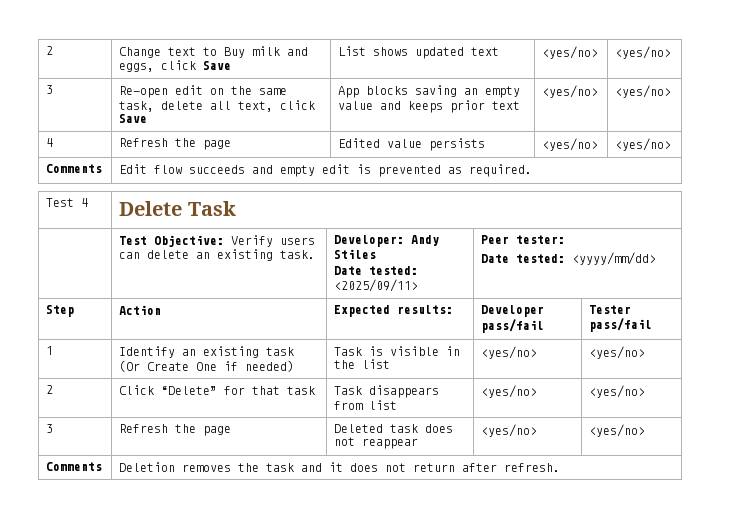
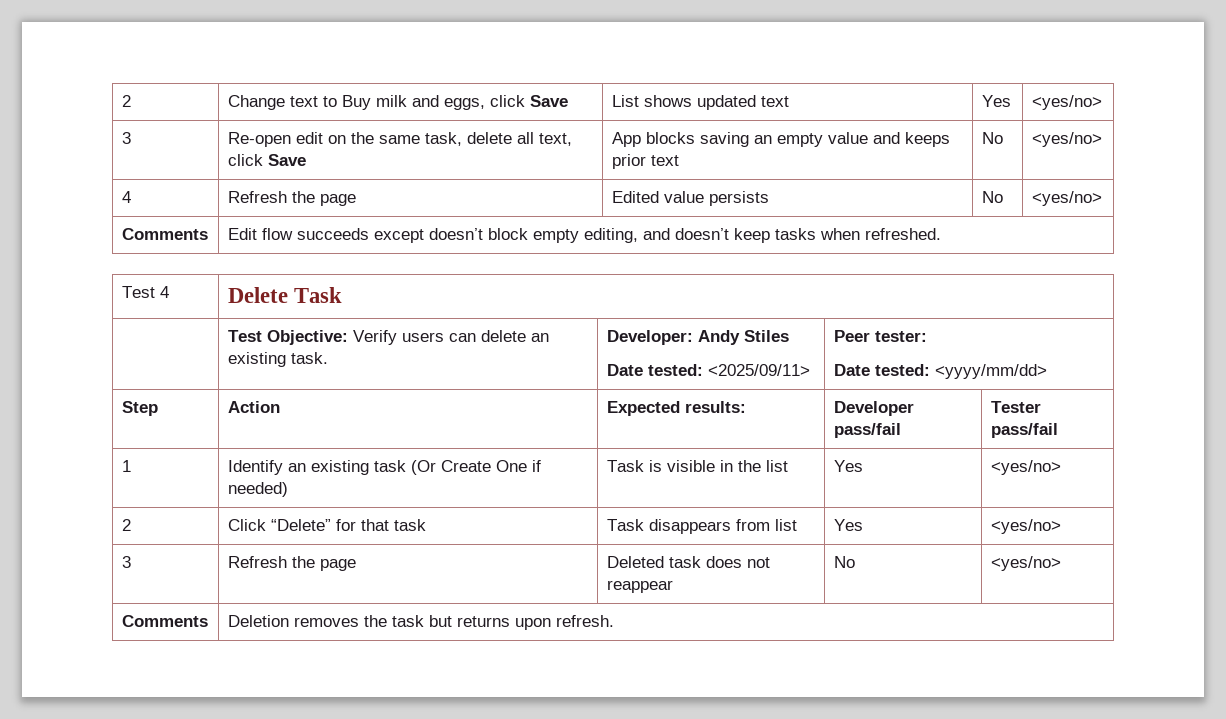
- 2 | Change text to Buy milk and eggs, click Save | List shows updated text | <yes/no> | <yes/no>
+ 2 | Change text to Buy milk and eggs, click Save | List shows updated text | Yes | <yes/no>
- 3 | Re-open edit on the same task, delete all text, click Save | App blocks saving an empty value and keeps prior text | <yes/no> | <yes/no>
+ 3 | Re-open edit on the same task, delete all text, click Save | App blocks saving an empty value and keeps prior text | No | <yes/no>
- 4 | Refresh the page | Edited value persists | <yes/no> | <yes/no>
+ 4 | Refresh the page | Edited value persists | No | <yes/no>
- Comments | Edit flow succeeds and empty edit is prevented as required.
+ Comments | Edit flow succeeds except doesn’t block empty editing, and doesn’t keep tasks when refreshed.
- 1 | Identify an existing task (Or Create One if needed) | Task is visible in the list | <yes/no> | <yes/no>
+ 1 | Identify an existing task (Or Create One if needed) | Task is visible in the list | Yes | <yes/no>
- 2 | Click “Delete” for that task | Task disappears from list | <yes/no> | <yes/no>
+ 2 | Click “Delete” for that task | Task disappears from list | Yes | <yes/no>
- 3 | Refresh the page | Deleted task does not reappear | <yes/no> | <yes/no>
+ 3 | Refresh the page | Deleted task does not reappear | No | <yes/no>
- Comments | Deletion removes the task and it does not return after refresh.
+ Comments | Deletion removes the task but returns upon refresh.

